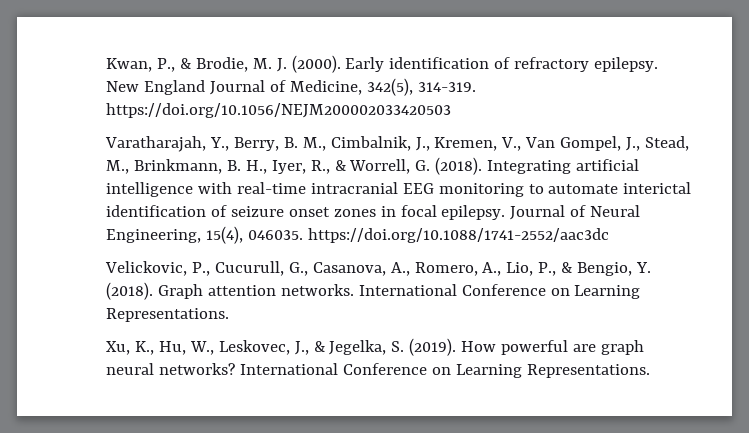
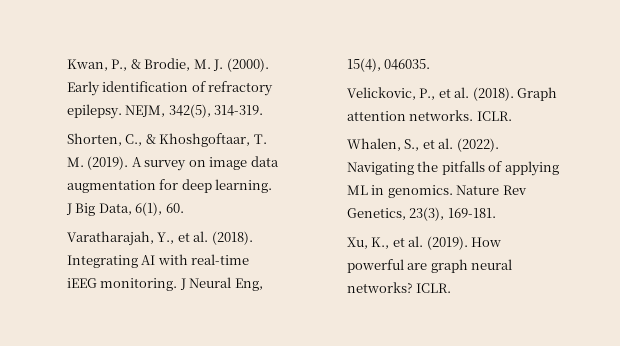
- New England Journal of Medicine, 342(5), 314-319. https://doi.org/10.1056/NEJM200002033420503
- Varatharajah, Y., Berry, B. M., Cimbalnik, J., Kremen, V., Van Gompel, J., Stead, M., Brinkmann, B. H., Iyer, R., & Worrell, G. (2018). Integrating artificial intelligence with real-time intracranial EEG monitoring to automate interictal identification of seizure onset zones in focal epilepsy. Journal of Neural Engineering, 15(4), 046035. https://doi.org/10.1088/1741-2552/aac3dc
+ NEJM, 342(5), 314-319.
+ Shorten, C., & Khoshgoftaar, T. M. (2019). A survey on image data augmentation for deep learning. J Big Data, 6(1), 60.
+ Varatharajah, Y., et al. (2018). Integrating AI with real-time iEEG monitoring. J Neural Eng, 15(4), 046035.
- Velickovic, P., Cucurull, G., Casanova, A., Romero, A., Lio, P., & Bengio, Y. (2018). Graph attention networks. International Conference on Learning Representations.
- Xu, K., Hu, W., Leskovec, J., & Jegelka, S. (2019).
+ Velickovic, P., et al. (2018). Graph attention networks. ICLR.
+ Whalen, S., et al. (2022). Navigating the pitfalls of applying ML in genomics. Nature Rev Genetics, 23(3), 169-181.
+ Xu, K., et al. (2019).
- How powerful are graph neural networks? International Conference on Learning Representations.
+ How powerful are graph neural networks? ICLR.

